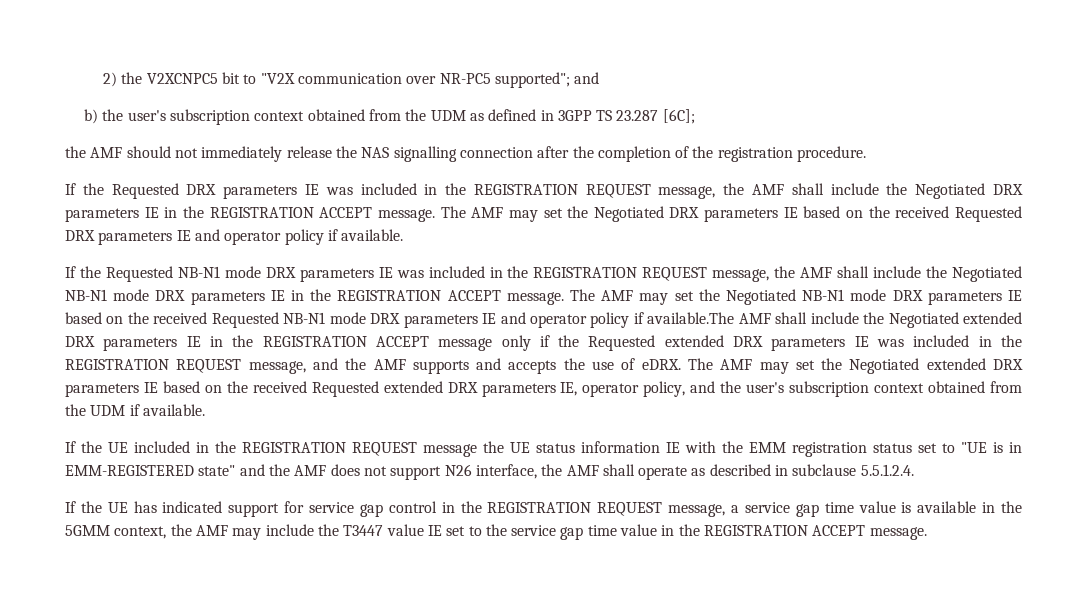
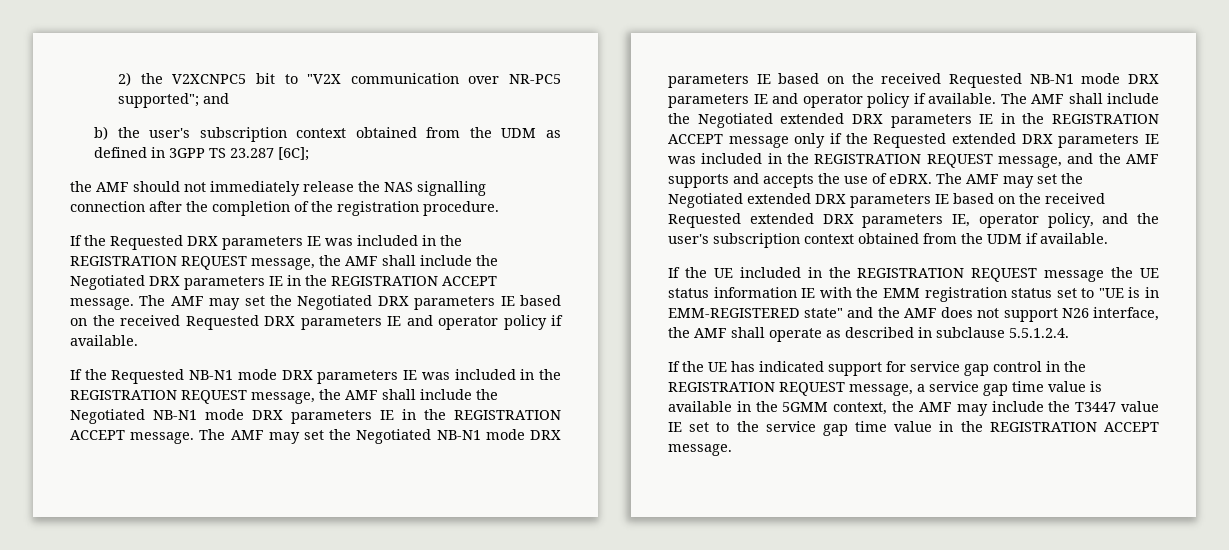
- The AMF may set the Negotiated NB-N1 mode DRX parameters IE based on the received Requested NB-N1 mode DRX parameters IE and operator policy if available.The AMF shall include the Negotiated extended DRX parameters IE in the REGISTRATION ACCEPT message only if the Requested extended DRX parameters IE was included in the REGISTRATION REQUEST message, and the AMF supports and accepts the use of eDRX.
+ The AMF may set the Negotiated NB-N1 mode DRX parameters IE based on the received Requested NB-N1 mode DRX parameters IE and operator policy if available. The AMF shall include the Negotiated extended DRX parameters IE in the REGISTRATION ACCEPT message only if the Requested extended DRX parameters IE was included in the REGISTRATION REQUEST message, and the AMF supports and accepts the use of eDRX.

